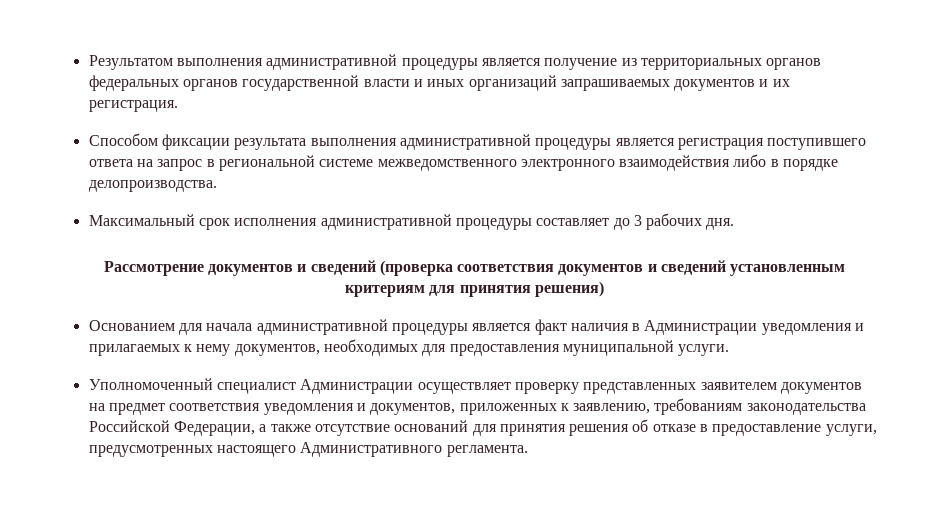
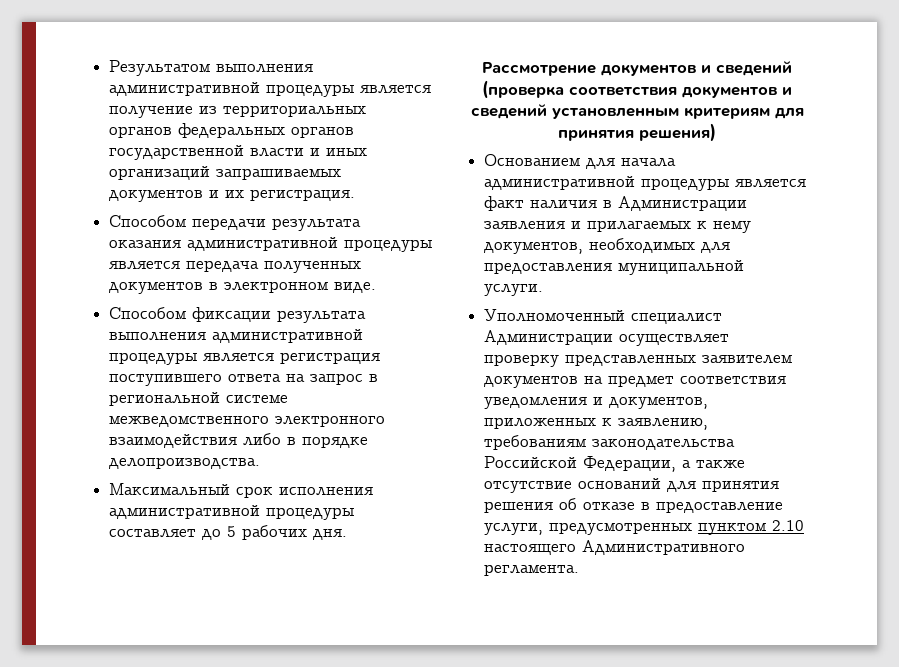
+ Способом передачи результата оказания административной процедуры является передача полученных документов в электронном виде.
- Максимальный срок исполнения административной процедуры составляет до 3 рабочих дня.
+ Максимальный срок исполнения административной процедуры составляет до 5 рабочих дня.
- Основанием для начала административной процедуры является факт наличия в Администрации уведомления и прилагаемых к нему документов, необходимых для предоставления муниципальной услуги.
+ Основанием для начала административной процедуры является факт наличия в Администрации заявления и прилагаемых к нему документов, необходимых для предоставления муниципальной услуги.
- Уполномоченный специалист Администрации осуществляет проверку представленных заявителем документов на предмет соответствия уведомления и документов, приложенных к заявлению, требованиям законодательства Российской Федерации, а также отсутствие оснований для принятия решения об отказе в предоставление услуги, предусмотренных настоящего Административного регламента.
+ Уполномоченный специалист Администрации осуществляет проверку представленных заявителем документов на предмет соответствия уведомления и документов, приложенных к заявлению, требованиям законодательства Российской Федерации, а также отсутствие оснований для принятия решения об отказе в предоставление услуги, предусмотренных пунктом 2.10 настоящего Административного регламента.

